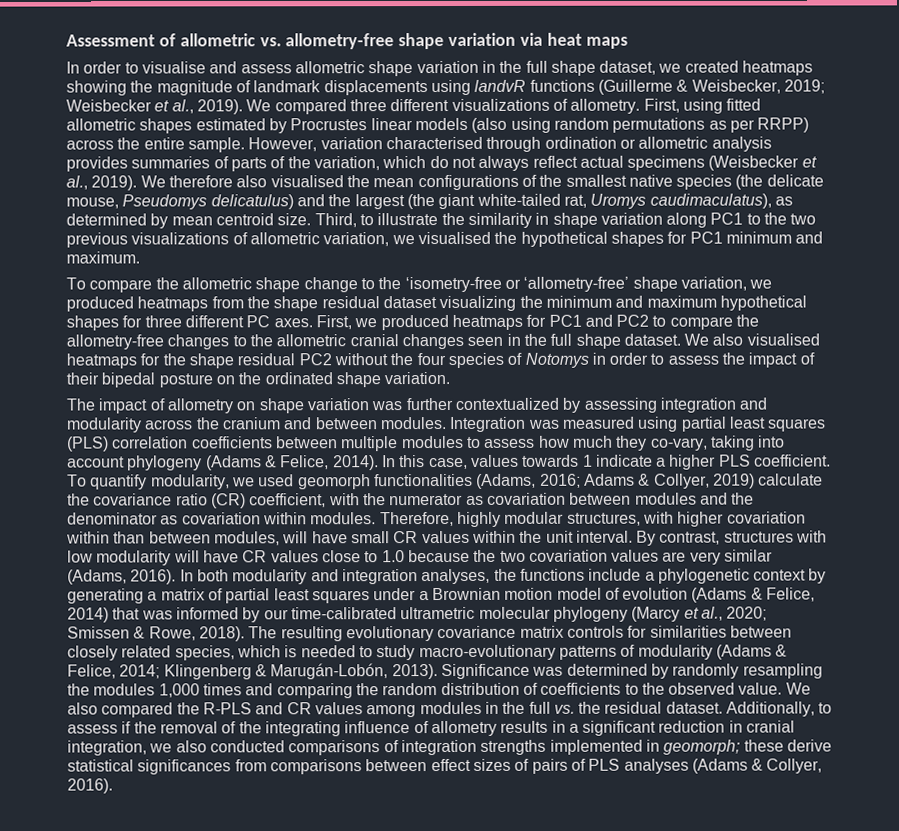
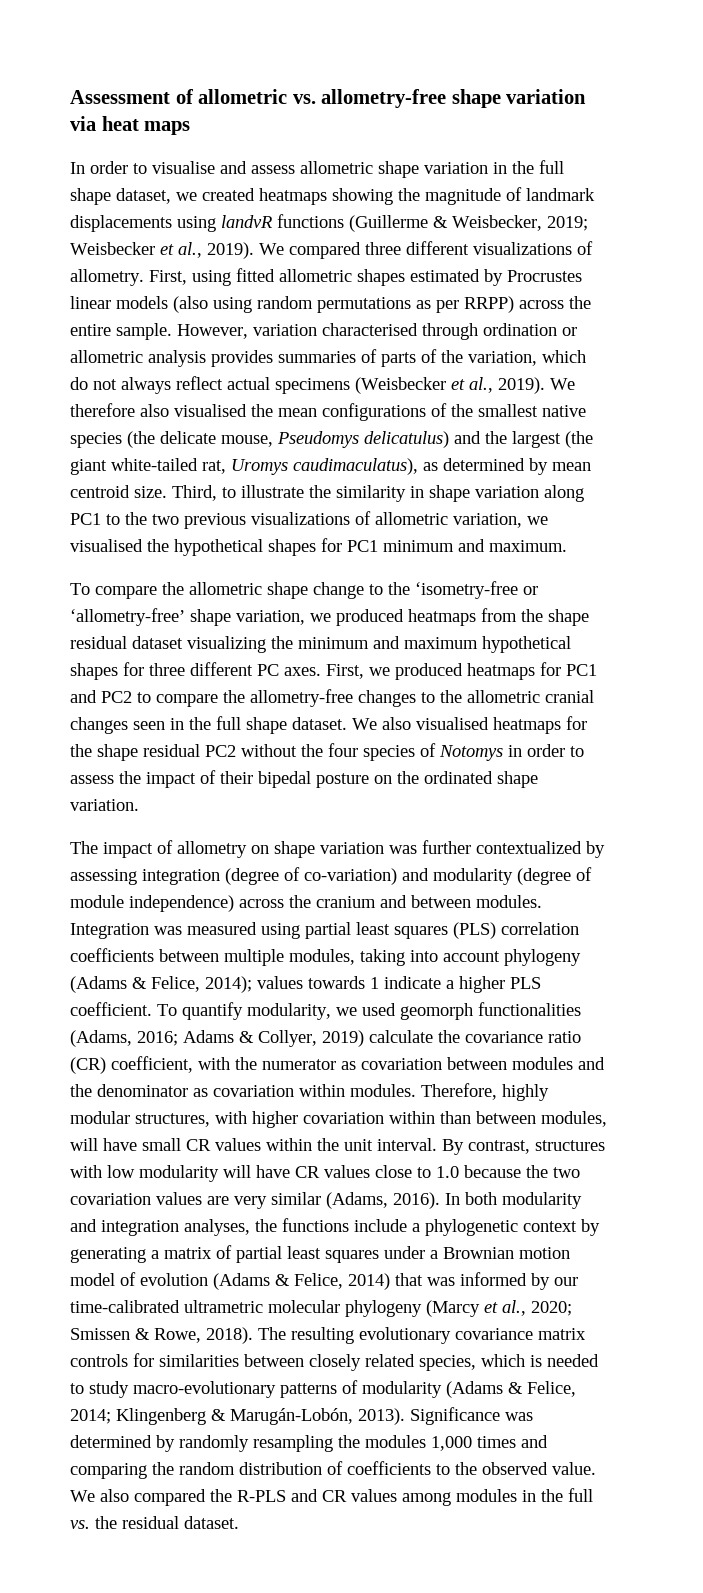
- The impact of allometry on shape variation was further contextualized by assessing integration and modularity across the cranium and between modules.
+ The impact of allometry on shape variation was further contextualized by assessing integration (degree of co-variation) and modularity (degree of module independence) across the cranium and between modules.
- Integration was measured using partial least squares (PLS) correlation coefficients between multiple modules to assess how much they co-vary, taking into account phylogeny (Adams & Felice, 2014). In this case, values towards 1 indicate a higher PLS coefficient.
+ Integration was measured using partial least squares (PLS) correlation coefficients between multiple modules, taking into account phylogeny (Adams & Felice, 2014); values towards 1 indicate a higher PLS coefficient.
- Additionally, to assess if the removal of the integrating influence of allometry results in a significant reduction in cranial integration, we also conducted comparisons of integration strengths implemented in geomorph; these derive statistical significances from comparisons between effect sizes of pairs of PLS analyses (Adams & Collyer, 2016).

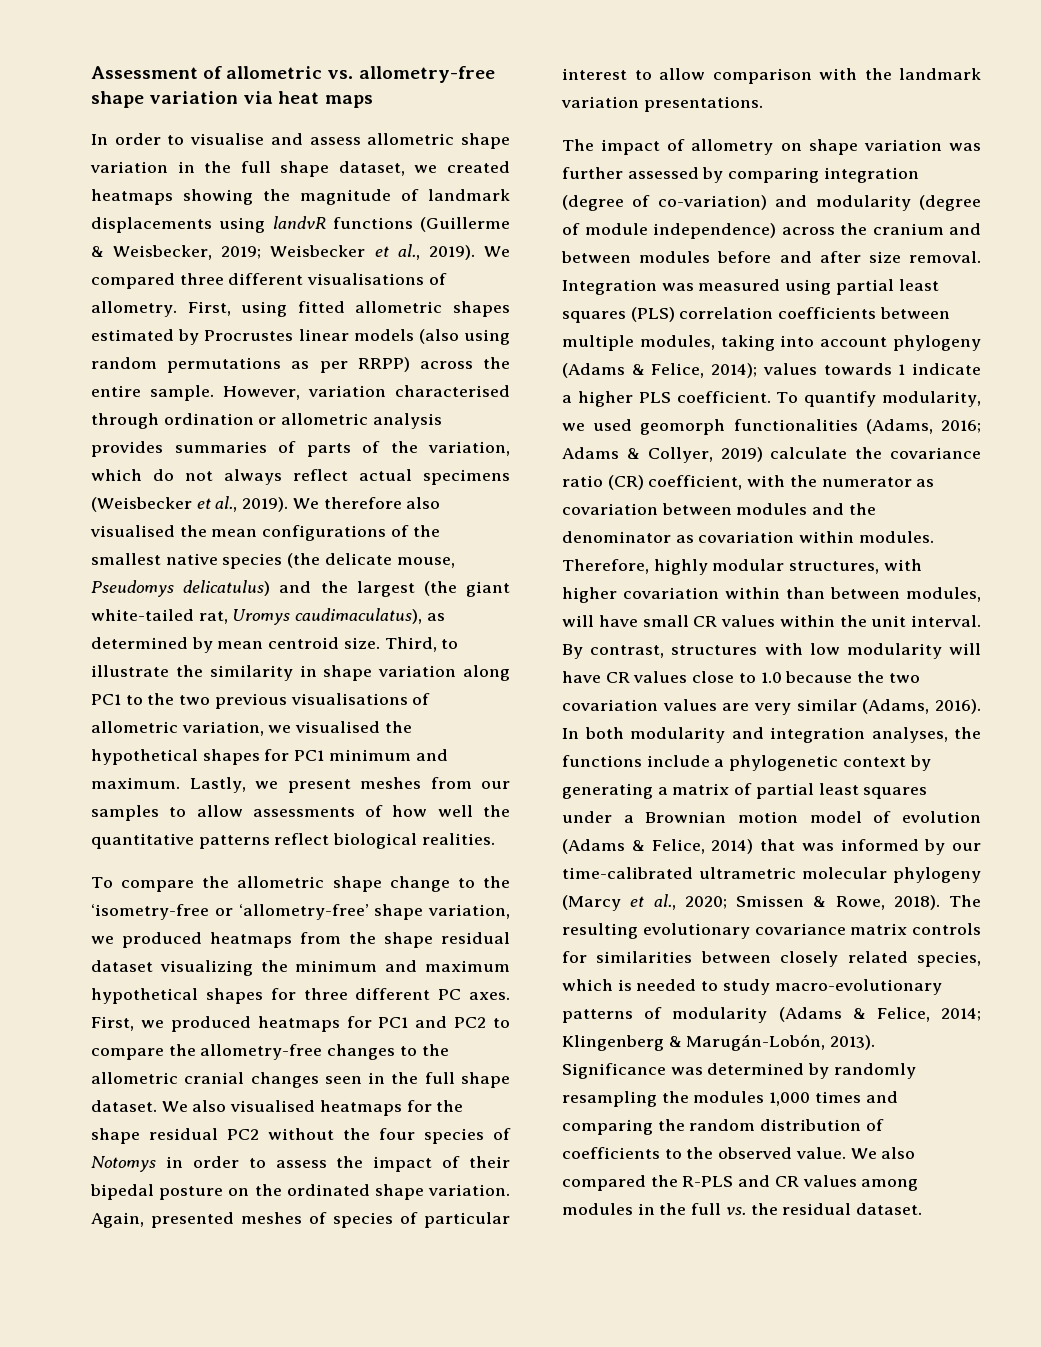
- We compared three different visualizations of allometry.
+ We compared three different visualisations of allometry.
- Third, to illustrate the similarity in shape variation along PC1 to the two previous visualizations of allometric variation, we visualised the hypothetical shapes for PC1 minimum and maximum.
+ Third, to illustrate the similarity in shape variation along PC1 to the two previous visualisations of allometric variation, we visualised the hypothetical shapes for PC1 minimum and maximum. Lastly, we present meshes from our samples to allow assessments of how well the quantitative patterns reflect biological realities.
+ Again, presented meshes of species of particular interest to allow comparison with the landmark variation presentations.
- The impact of allometry on shape variation was further contextualized by assessing integration (degree of co-variation) and modularity (degree of module independence) across the cranium and between modules.
+ The impact of allometry on shape variation was further assessed by comparing integration (degree of co-variation) and modularity (degree of module independence) across the cranium and between modules before and after size removal.

